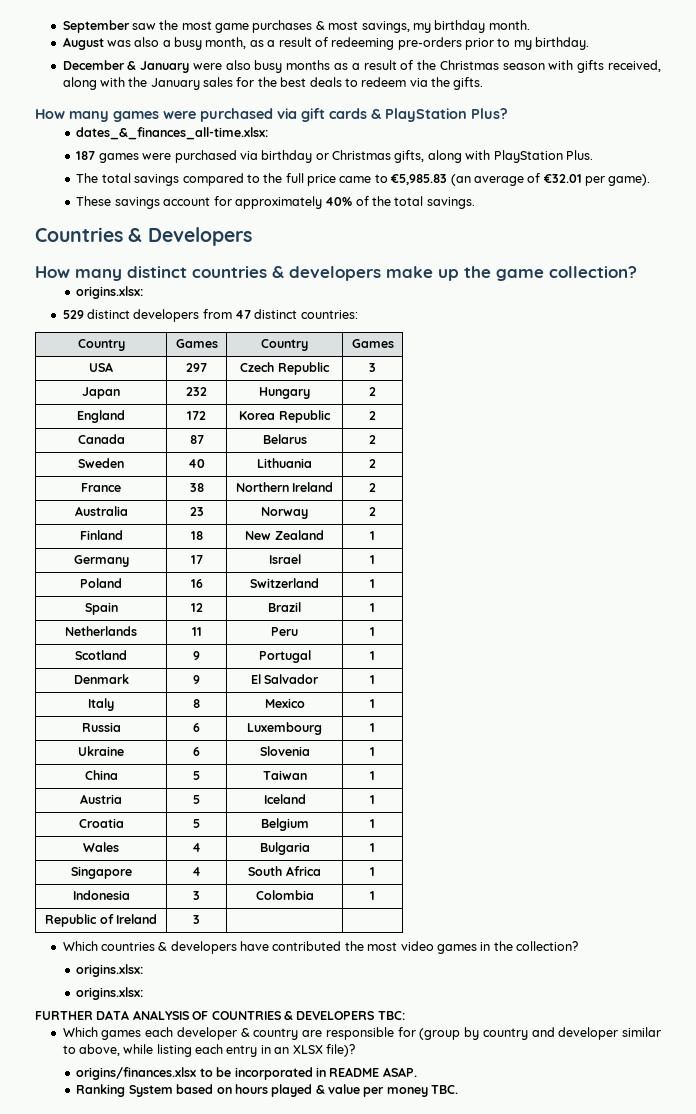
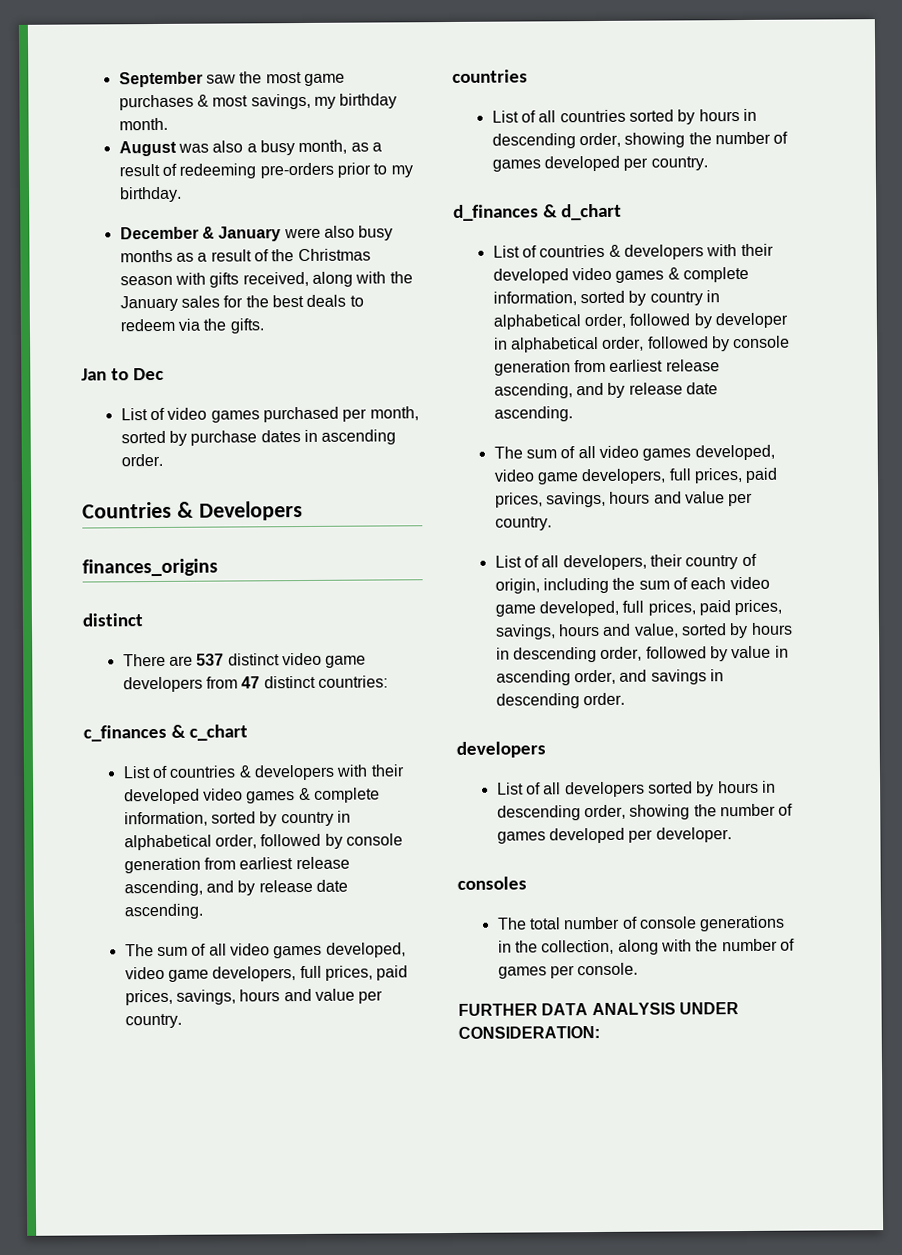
- How many games were purchased via gift cards & PlayStation Plus?
- dates_&_finances_all-time.xlsx:
- 187 games were purchased via birthday or Christmas gifts, along with PlayStation Plus.
- The total savings compared to the full price came to €5,985.83 (an average of €32.01 per game).
- These savings account for approximately 40% of the total savings.
+ Jan to Dec
+ List of video games purchased per month, sorted by purchase dates in ascending order.
- How many distinct countries & developers make up the game collection?
- origins.xlsx:
- 529 distinct developers from 47 distinct countries:
+ finances_origins
+ distinct
+ There are 537 distinct video game developers from 47 distinct countries:
- Country | Games | Country | Games
- USA | 297 | Czech Republic | 3
- Japan | 232 | Hungary | 2
- England | 172 | Korea Republic | 2
- Canada | 87 | Belarus | 2
- Sweden | 40 | Lithuania | 2
- France | 38 | Northern Ireland | 2
- Australia | 23 | Norway | 2
- Finland | 18 | New Zealand | 1
- Germany | 17 | Israel | 1
- Poland | 16 | Switzerland | 1
- Spain | 12 | Brazil | 1
- Netherlands | 11 | Peru | 1
- Scotland | 9 | Portugal | 1
- Denmark | 9 | El Salvador | 1
- Italy | 8 | Mexico | 1
- Russia | 6 | Luxembourg | 1
- Ukraine | 6 | Slovenia | 1
- China | 5 | Taiwan | 1
- Austria | 5 | Iceland | 1
- Croatia | 5 | Belgium | 1
- Wales | 4 | Bulgaria | 1
- Singapore | 4 | South Africa | 1
- Indonesia | 3 | Colombia | 1
- Republic of Ireland | 3 | |
- Which countries & developers have contributed the most video games in the collection?
- origins.xlsx:
- origins.xlsx:
- FURTHER DATA ANALYSIS OF COUNTRIES & DEVELOPERS TBC:
- Which games each developer & country are responsible for (group by country and developer similar to above, while listing each entry in an XLSX file)?
- origins/finances.xlsx to be incorporated in README ASAP.
- Ranking System based on hours played & value per money TBC.
+ c_finances & c_chart
+ List of countries & developers with their developed video games & complete information, sorted by country in alphabetical order, followed by console generation from earliest release ascending, and by release date ascending.
+ The sum of all video games developed, video game developers, full prices, paid prices, savings, hours and value per country.
+ countries
+ List of all countries sorted by hours in descending order, showing the number of games developed per country.
+ d_finances & d_chart
+ List of countries & developers with their developed video games & complete information, sorted by country in alphabetical order, followed by developer in alphabetical order, followed by console generation from earliest release ascending, and by release date ascending.
+ The sum of all video games developed, video game developers, full prices, paid prices, savings, hours and value per country.
+ List of all developers, their country of origin, including the sum of each video game developed, full prices, paid prices, savings, hours and value, sorted by hours in descending order, followed by value in ascending order, and savings in descending order.
+ developers
+ List of all developers sorted by hours in descending order, showing the number of games developed per developer.
+ consoles
+ The total number of console generations in the collection, along with the number of games per console.
+ FURTHER DATA ANALYSIS UNDER CONSIDERATION:

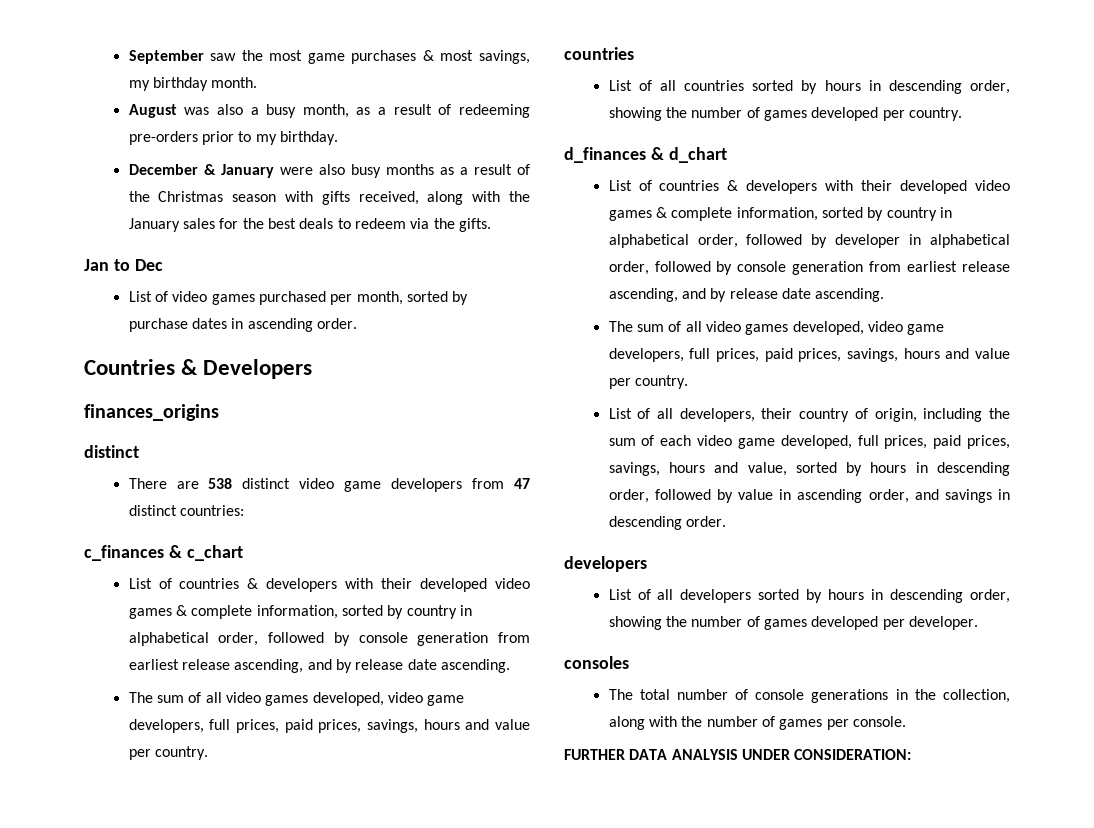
- There are 537 distinct video game developers from 47 distinct countries:
+ There are 538 distinct video game developers from 47 distinct countries:

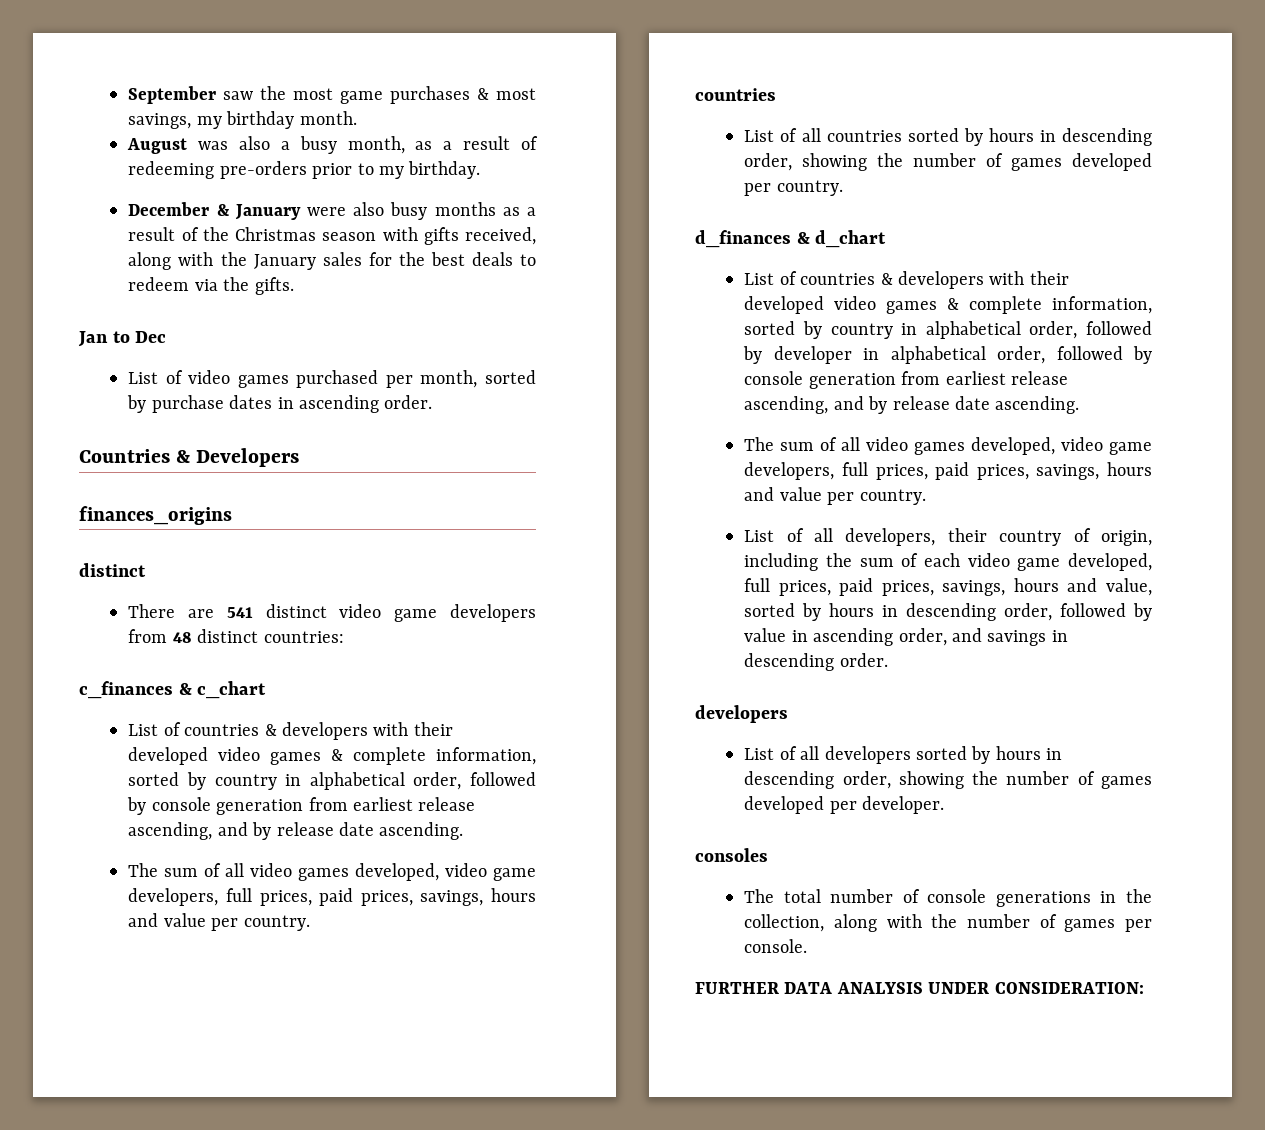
- There are 538 distinct video game developers from 47 distinct countries:
+ There are 541 distinct video game developers from 48 distinct countries:

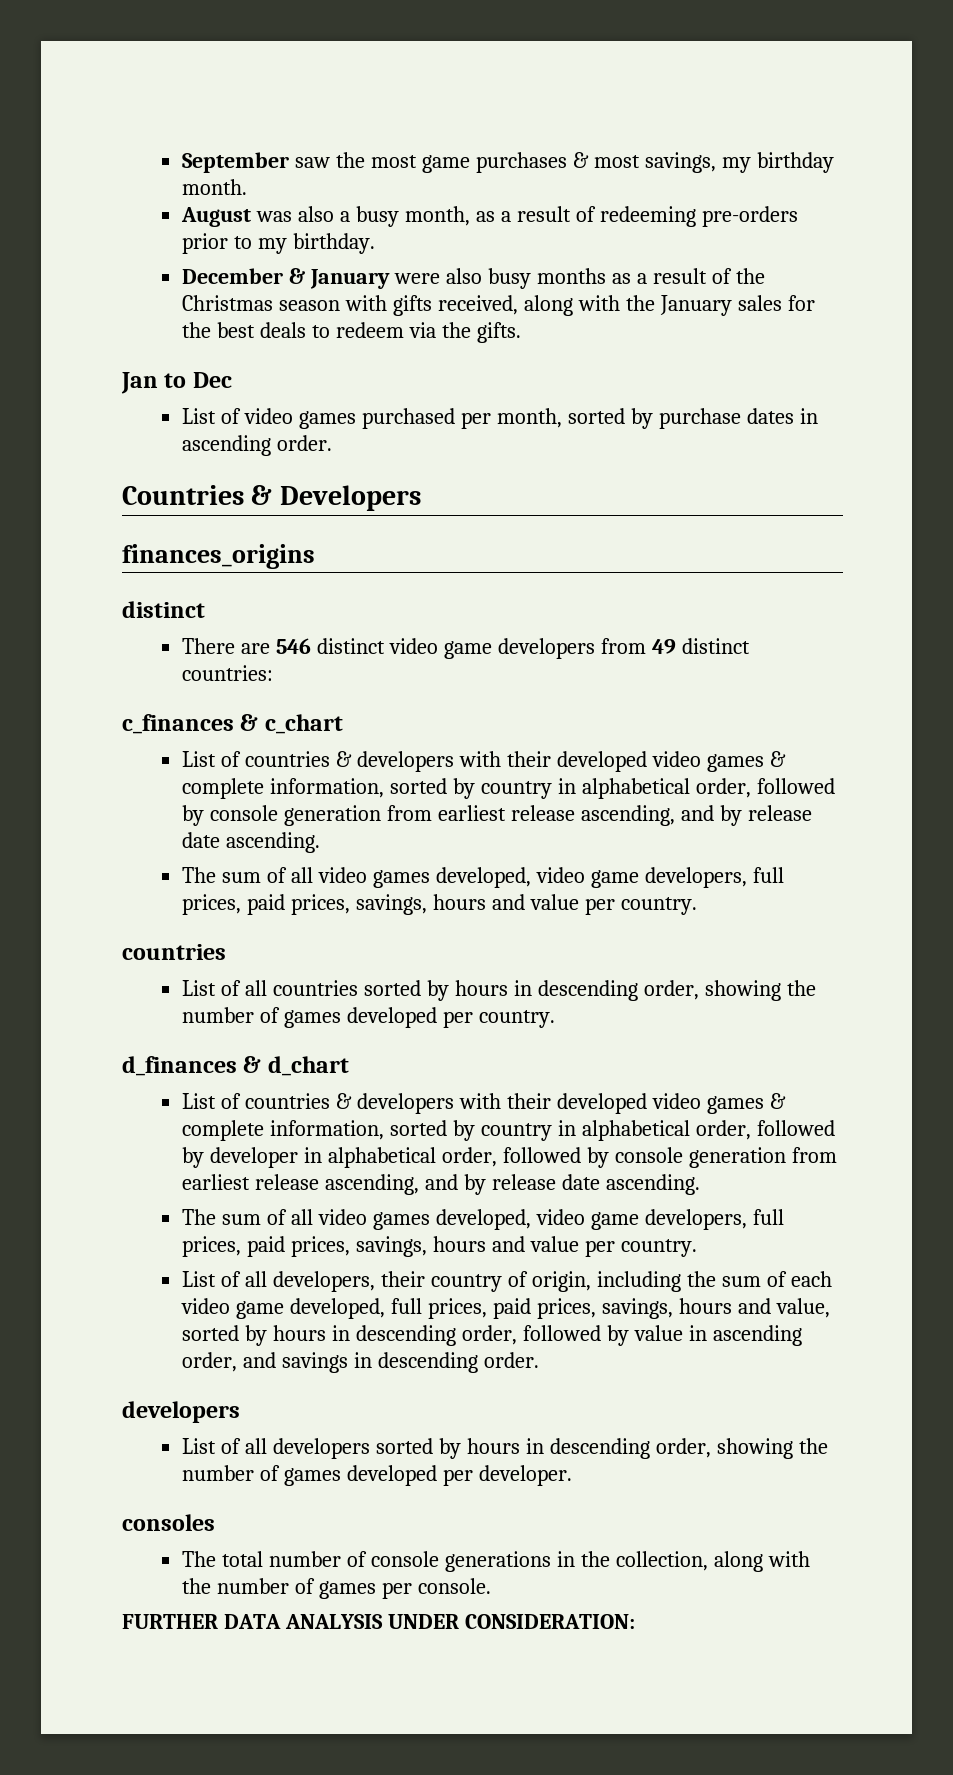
- There are 541 distinct video game developers from 48 distinct countries:
+ There are 546 distinct video game developers from 49 distinct countries:

